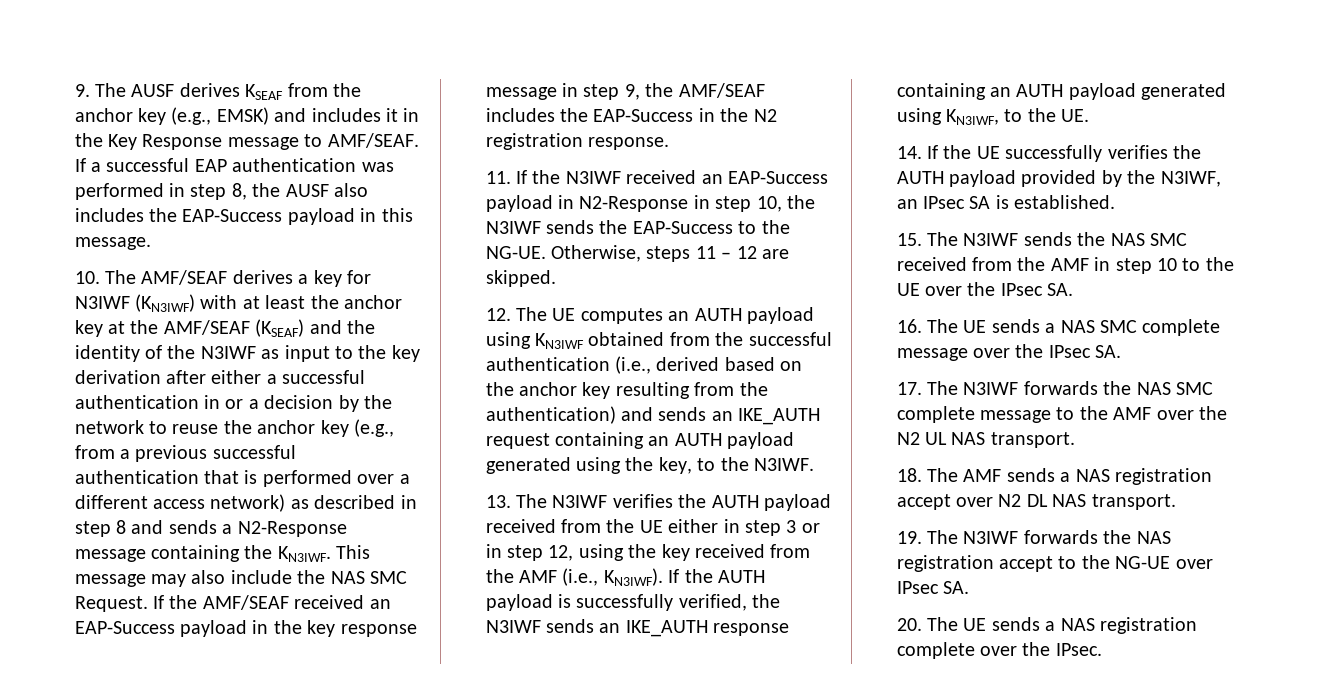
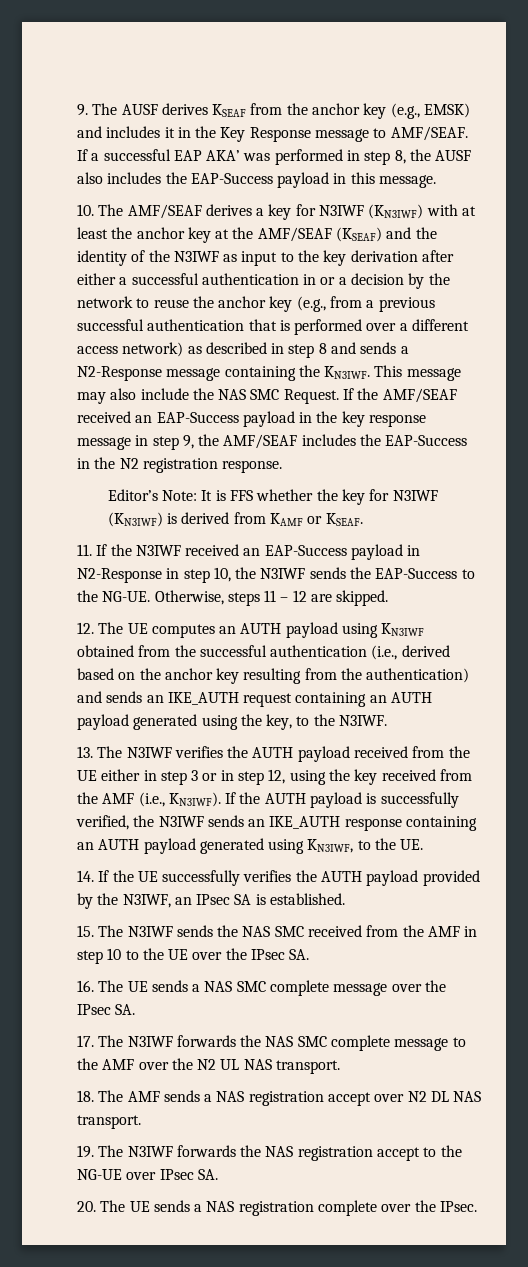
- If a successful EAP authentication was performed in step 8, the AUSF also includes the EAP-Success payload in this message.
+ If a successful EAP AKA’ was performed in step 8, the AUSF also includes the EAP-Success payload in this message.
+ Editor’s Note: It is FFS whether the key for N3IWF (KN3IWF) is derived from KAMF or KSEAF.

